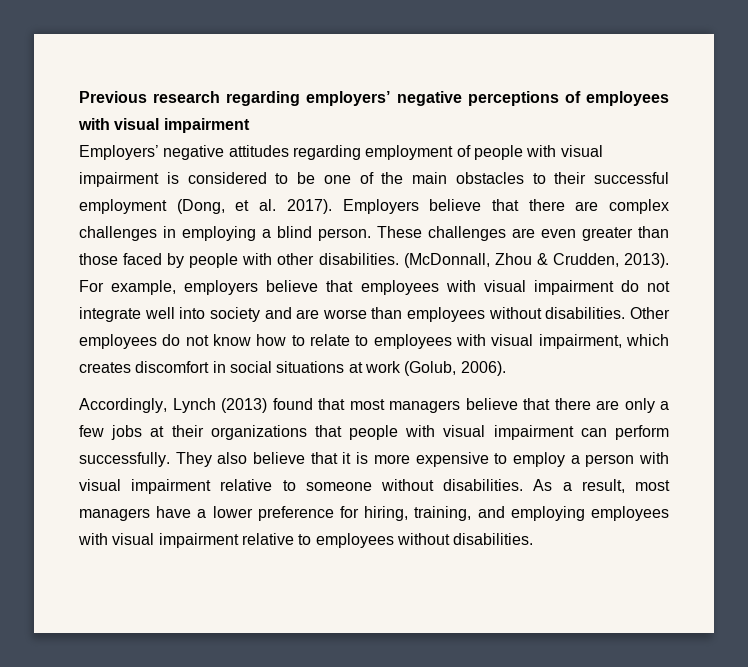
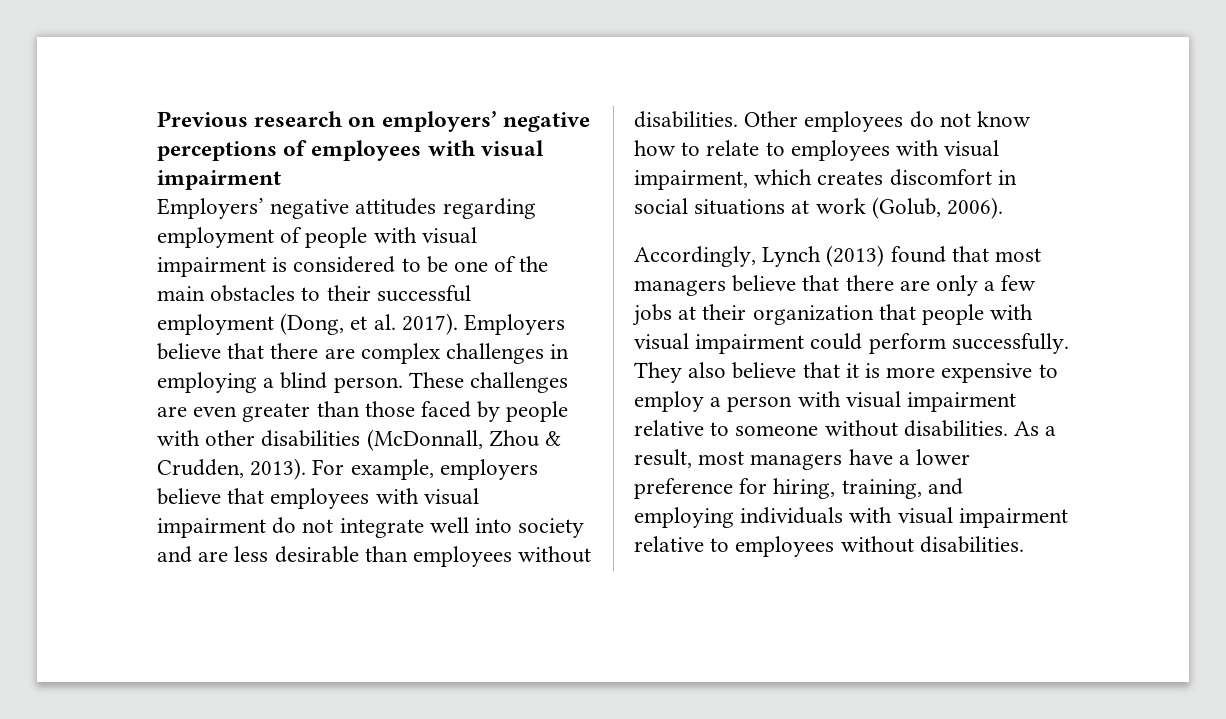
- Previous research regarding employers’ negative perceptions of employees with visual impairment
+ Previous research on employers’ negative perceptions of employees with visual impairment
- These challenges are even greater than those faced by people with other disabilities. (McDonnall, Zhou & Crudden, 2013).
+ These challenges are even greater than those faced by people with other disabilities (McDonnall, Zhou & Crudden, 2013).
- For example, employers believe that employees with visual impairment do not integrate well into society and are worse than employees without disabilities.
+ For example, employers believe that employees with visual impairment do not integrate well into society and are less desirable than employees without disabilities.
- Accordingly, Lynch (2013) found that most managers believe that there are only a few jobs at their organizations that people with visual impairment can perform successfully.
+ Accordingly, Lynch (2013) found that most managers believe that there are only a few jobs at their organization that people with visual impairment could perform successfully.
- As a result, most managers have a lower preference for hiring, training, and employing employees with visual impairment relative to employees without disabilities.
+ As a result, most managers have a lower preference for hiring, training, and employing individuals with visual impairment relative to employees without disabilities.

